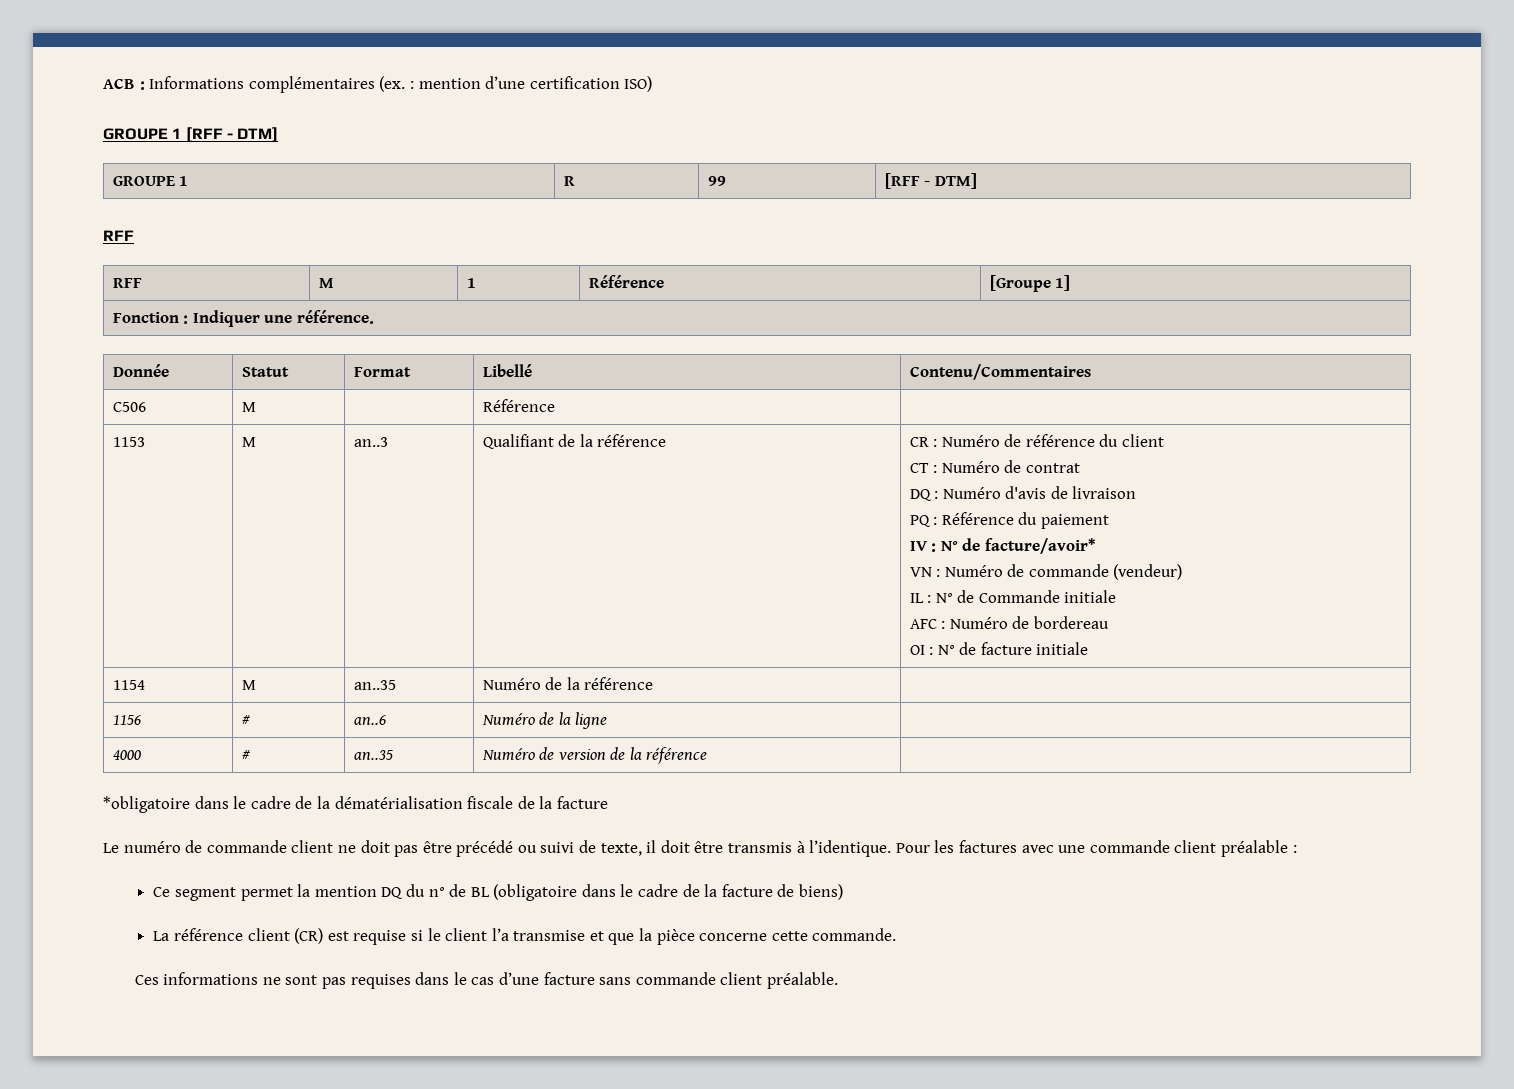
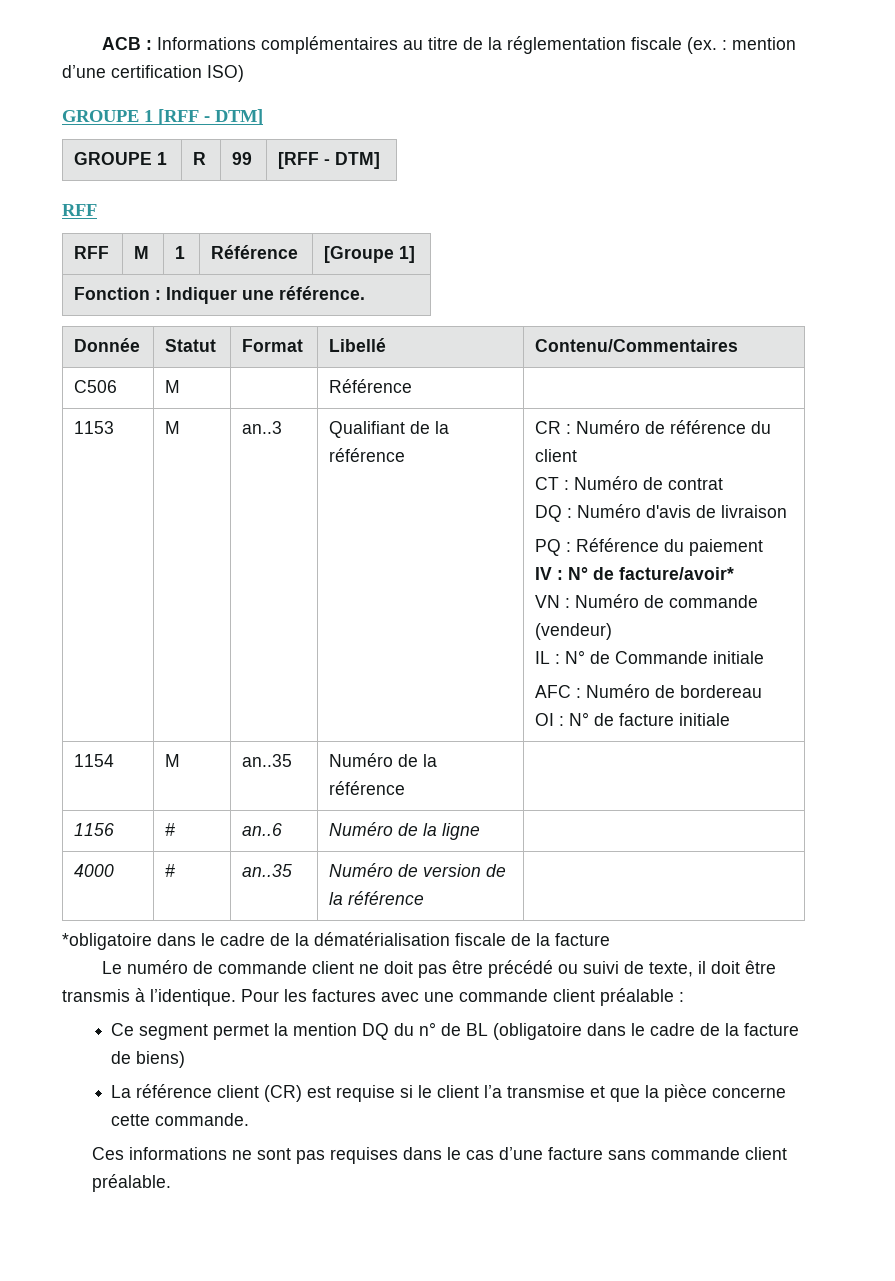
- ACB : Informations complémentaires (ex. : mention d’une certification ISO)
+ ACB : Informations complémentaires au titre de la réglementation fiscale (ex. : mention d’une certification ISO)

